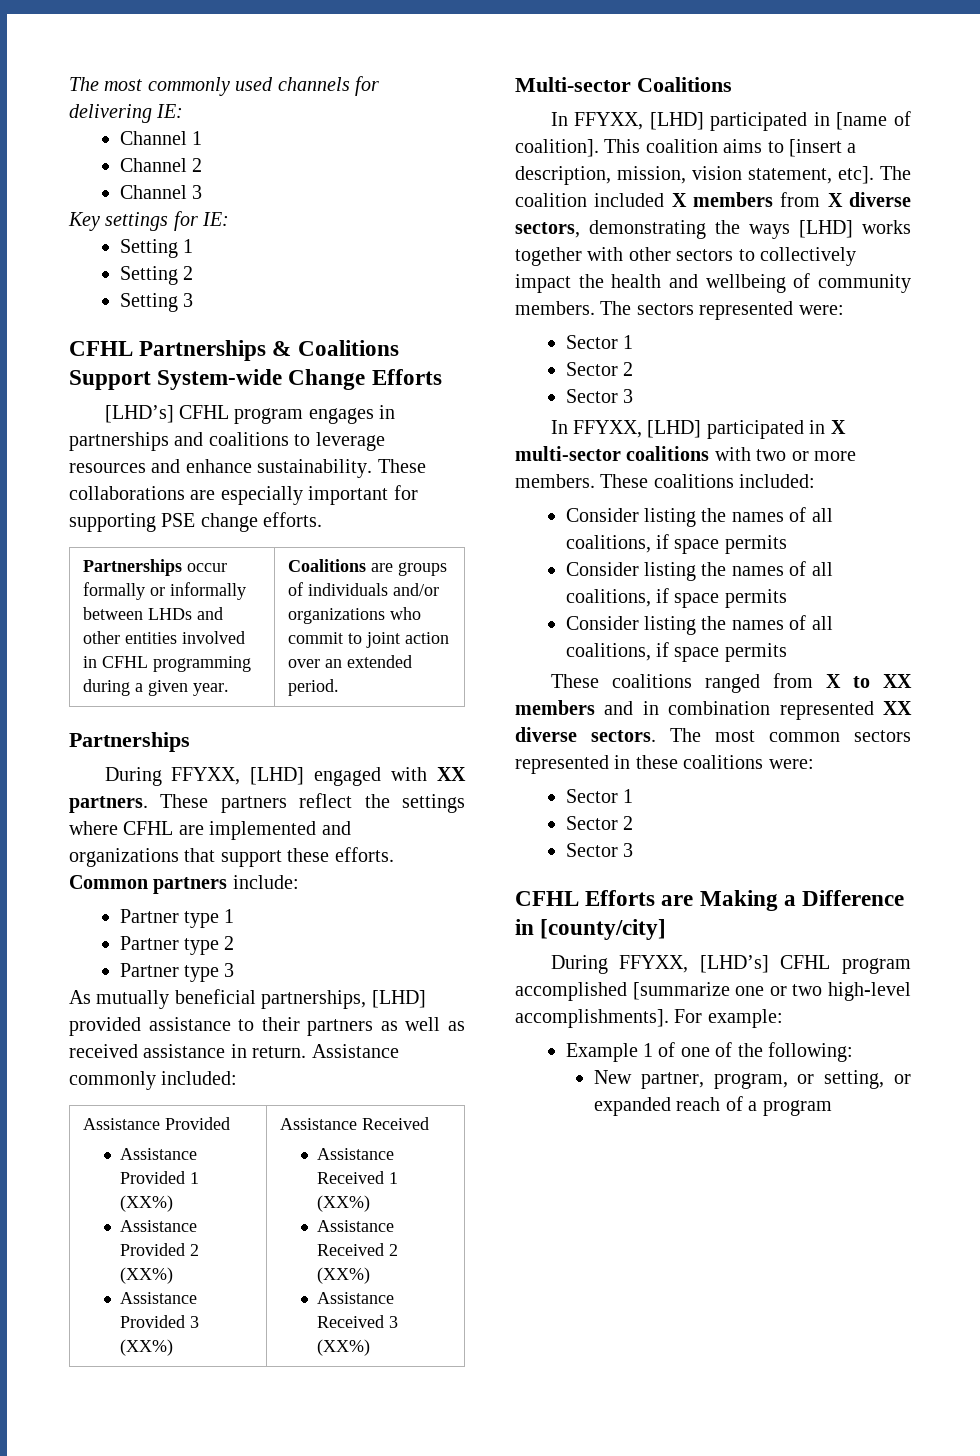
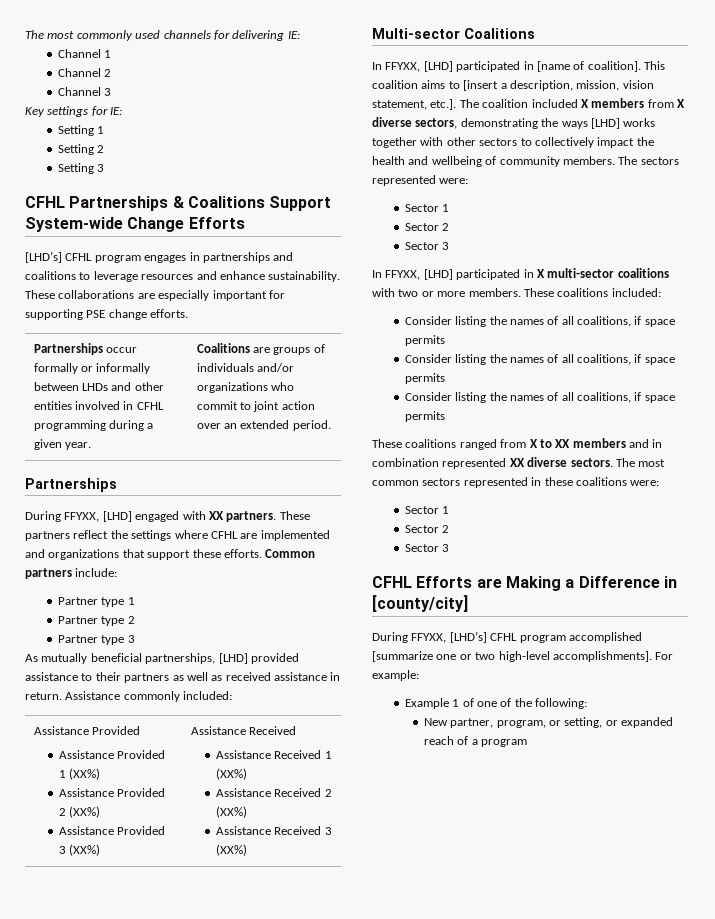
- This coalition aims to [insert a description, mission, vision statement, etc]. The coalition included X members from X diverse sectors, demonstrating the ways [LHD] works together with other sectors to collectively impact the health and wellbeing of community members.
+ This coalition aims to [insert a description, mission, vision statement, etc.]. The coalition included X members from X diverse sectors, demonstrating the ways [LHD] works together with other sectors to collectively impact the health and wellbeing of community members.

